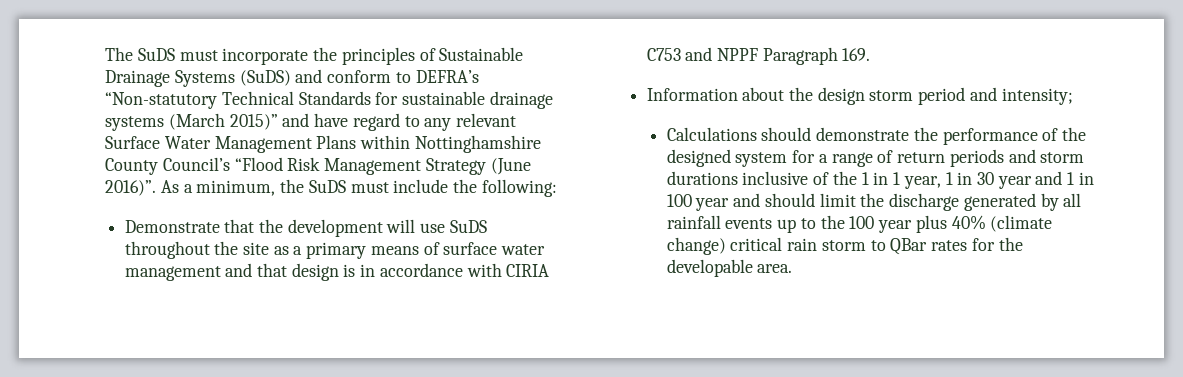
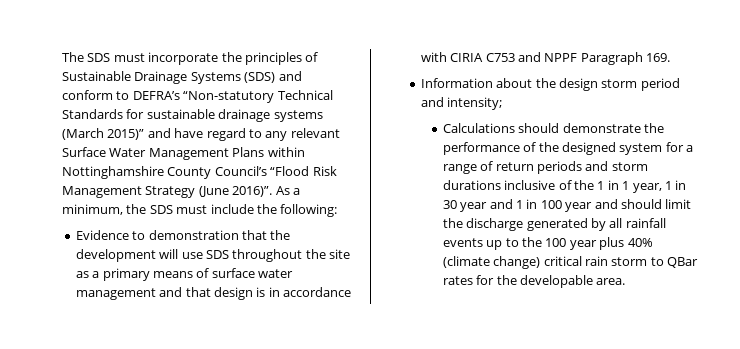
- The SuDS must incorporate the principles of Sustainable Drainage Systems (SuDS) and conform to DEFRA’s “Non-statutory Technical Standards for sustainable drainage systems (March 2015)” and have regard to any relevant Surface Water Management Plans within Nottinghamshire County Council’s “Flood Risk Management Strategy (June 2016)”.
+ The SDS must incorporate the principles of Sustainable Drainage Systems (SDS) and conform to DEFRA’s “Non-statutory Technical Standards for sustainable drainage systems (March 2015)” and have regard to any relevant Surface Water Management Plans within Nottinghamshire County Council’s “Flood Risk Management Strategy (June 2016)”.
- As a minimum, the SuDS must include the following:
+ As a minimum, the SDS must include the following:
- Demonstrate that the development will use SuDS throughout the site as a primary means of surface water management and that design is in accordance with CIRIA C753 and NPPF Paragraph 169.
+ Evidence to demonstration that the development will use SDS throughout the site as a primary means of surface water management and that design is in accordance with CIRIA C753 and NPPF Paragraph 169.

